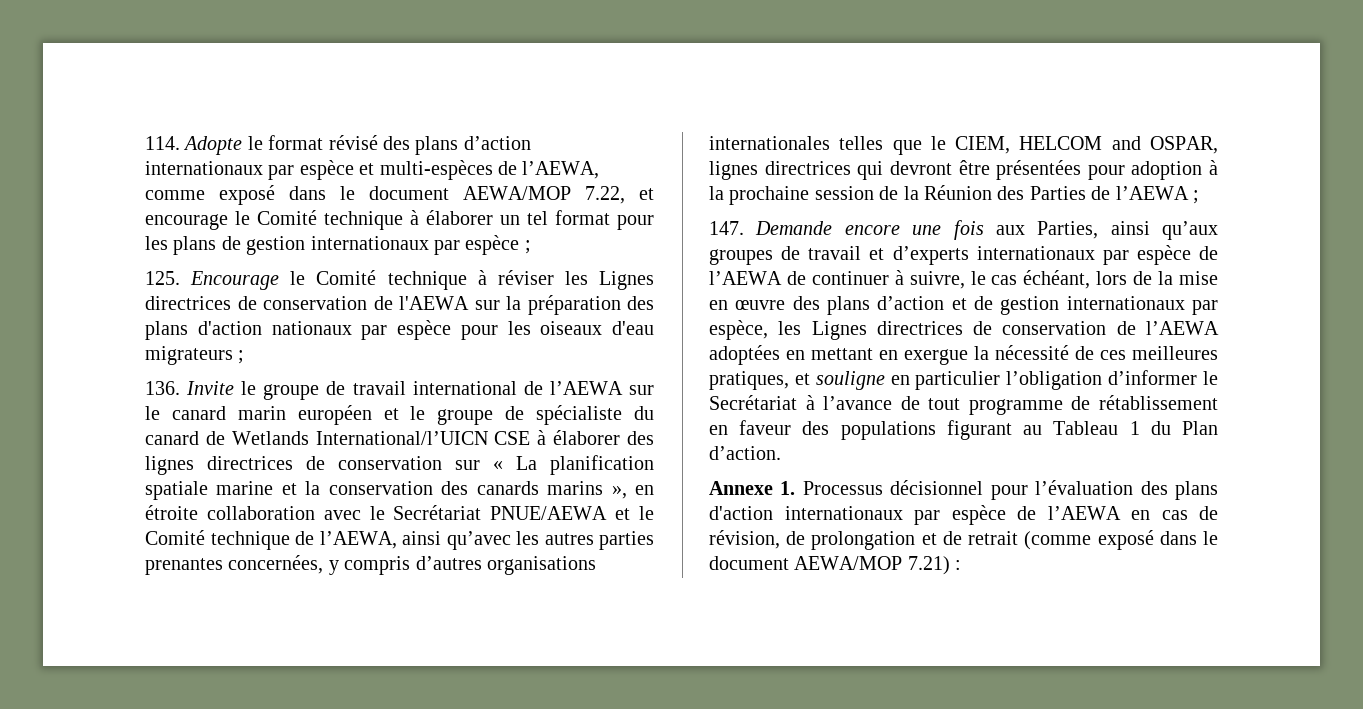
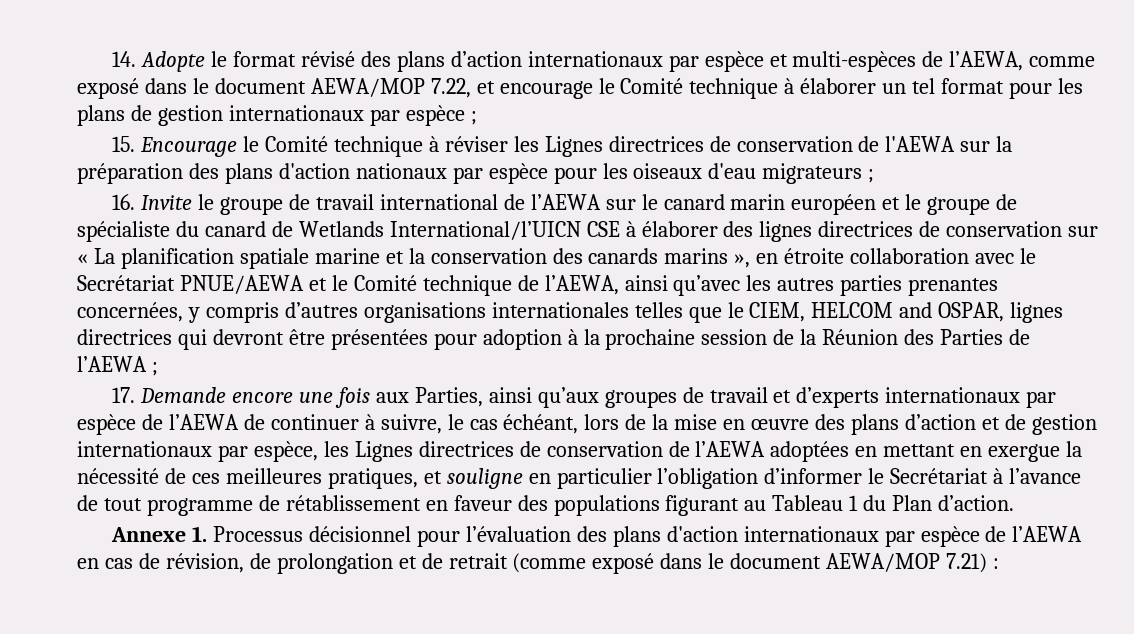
- 114. Adopte le format révisé des plans d’action internationaux par espèce et multi-espèces de l’AEWA, comme exposé dans le document AEWA/MOP 7.22, et encourage le Comité technique à élaborer un tel format pour les plans de gestion internationaux par espèce ;
+ 14. Adopte le format révisé des plans d’action internationaux par espèce et multi-espèces de l’AEWA, comme exposé dans le document AEWA/MOP 7.22, et encourage le Comité technique à élaborer un tel format pour les plans de gestion internationaux par espèce ;
- 125. Encourage le Comité technique à réviser les Lignes directrices de conservation de l'AEWA sur la préparation des plans d'action nationaux par espèce pour les oiseaux d'eau migrateurs ;
+ 15. Encourage le Comité technique à réviser les Lignes directrices de conservation de l'AEWA sur la préparation des plans d'action nationaux par espèce pour les oiseaux d'eau migrateurs ;
- 136. Invite le groupe de travail international de l’AEWA sur le canard marin européen et le groupe de spécialiste du canard de Wetlands International/l’UICN CSE à élaborer des lignes directrices de conservation sur « La planification spatiale marine et la conservation des canards marins », en étroite collaboration avec le Secrétariat PNUE/AEWA et le Comité technique de l’AEWA, ainsi qu’avec les autres parties prenantes concernées, y compris d’autres organisations internationales telles que le CIEM, HELCOM and OSPAR, lignes directrices qui devront être présentées pour adoption à la prochaine session de la Réunion des Parties de l’AEWA ;
+ 16. Invite le groupe de travail international de l’AEWA sur le canard marin européen et le groupe de spécialiste du canard de Wetlands International/l’UICN CSE à élaborer des lignes directrices de conservation sur « La planification spatiale marine et la conservation des canards marins », en étroite collaboration avec le Secrétariat PNUE/AEWA et le Comité technique de l’AEWA, ainsi qu’avec les autres parties prenantes concernées, y compris d’autres organisations internationales telles que le CIEM, HELCOM and OSPAR, lignes directrices qui devront être présentées pour adoption à la prochaine session de la Réunion des Parties de l’AEWA ;
- 147. Demande encore une fois aux Parties, ainsi qu’aux groupes de travail et d’experts internationaux par espèce de l’AEWA de continuer à suivre, le cas échéant, lors de la mise en œuvre des plans d’action et de gestion internationaux par espèce, les Lignes directrices de conservation de l’AEWA adoptées en mettant en exergue la nécessité de ces meilleures pratiques, et souligne en particulier l’obligation d’informer le Secrétariat à l’avance de tout programme de rétablissement en faveur des populations figurant au Tableau 1 du Plan d’action.
+ 17. Demande encore une fois aux Parties, ainsi qu’aux groupes de travail et d’experts internationaux par espèce de l’AEWA de continuer à suivre, le cas échéant, lors de la mise en œuvre des plans d’action et de gestion internationaux par espèce, les Lignes directrices de conservation de l’AEWA adoptées en mettant en exergue la nécessité de ces meilleures pratiques, et souligne en particulier l’obligation d’informer le Secrétariat à l’avance de tout programme de rétablissement en faveur des populations figurant au Tableau 1 du Plan d’action.

